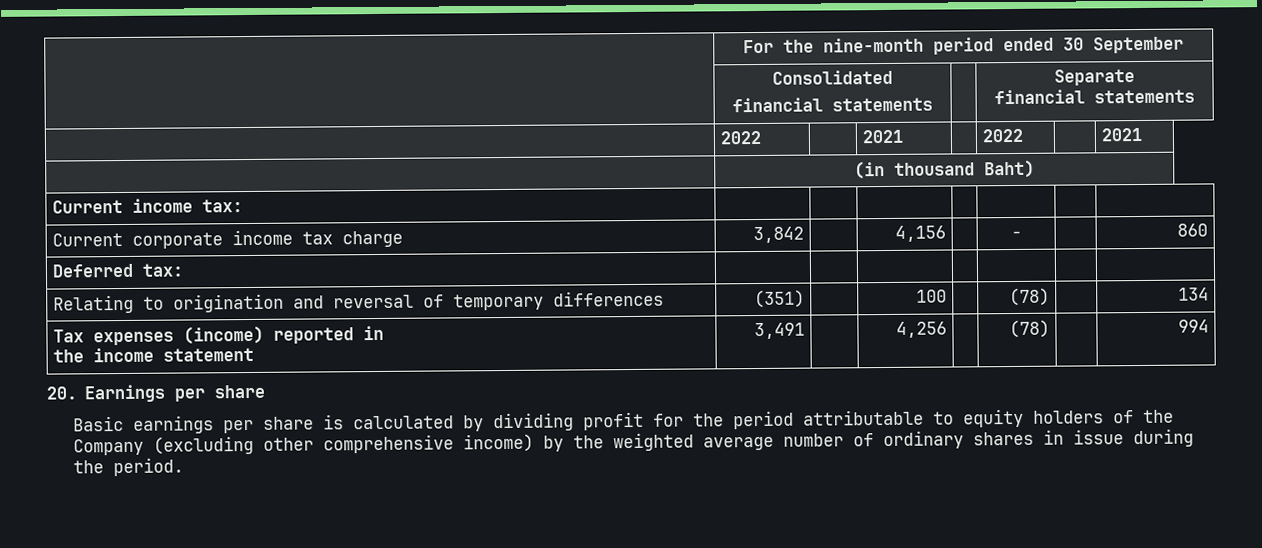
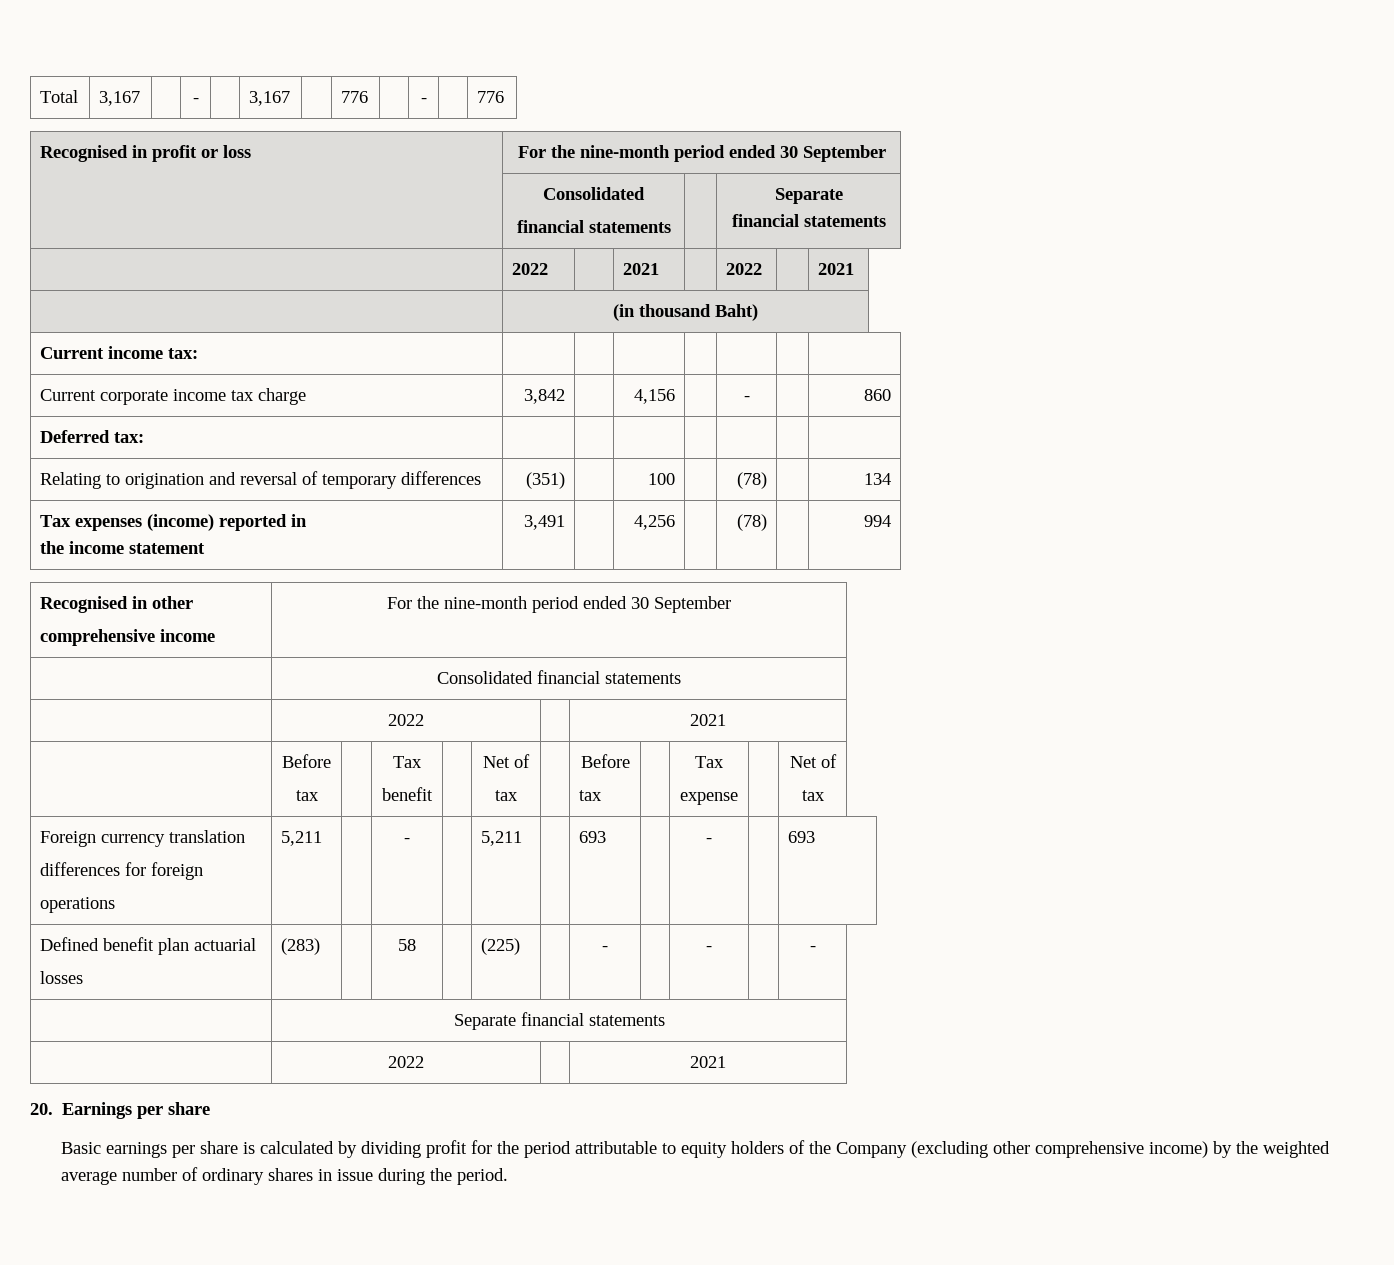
- | For the nine-month period ended 30 September
+ Total | 3,167 | | - | | 3,167 | | 776 | | - | | 776
+ Recognised in profit or loss | For the nine-month period ended 30 September
+ Recognised in other
+ comprehensive income | For the nine-month period ended 30 September
+ | Consolidated financial statements
+ | 2022 | | 2021
+ | Before
+ tax | | Tax
+ benefit | | Net of
+ tax | | Before
+ tax | | Tax
+ expense | | Net of
+ tax
+ Foreign currency translation
+ differences for foreign
+ operations | 5,211 | | - | | 5,211 | | 693 | | - | | 693
+ Defined benefit plan actuarial
+ losses | (283) | | 58 | | (225) | | - | | - | | -
+ | Separate financial statements
+ | 2022 | | 2021

